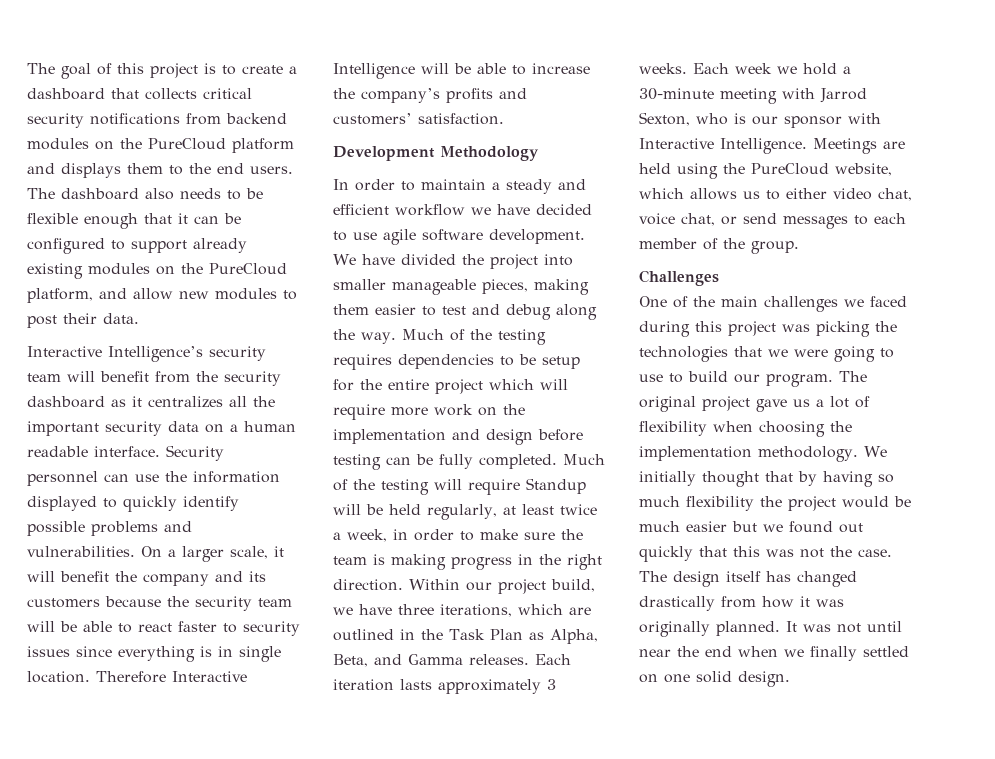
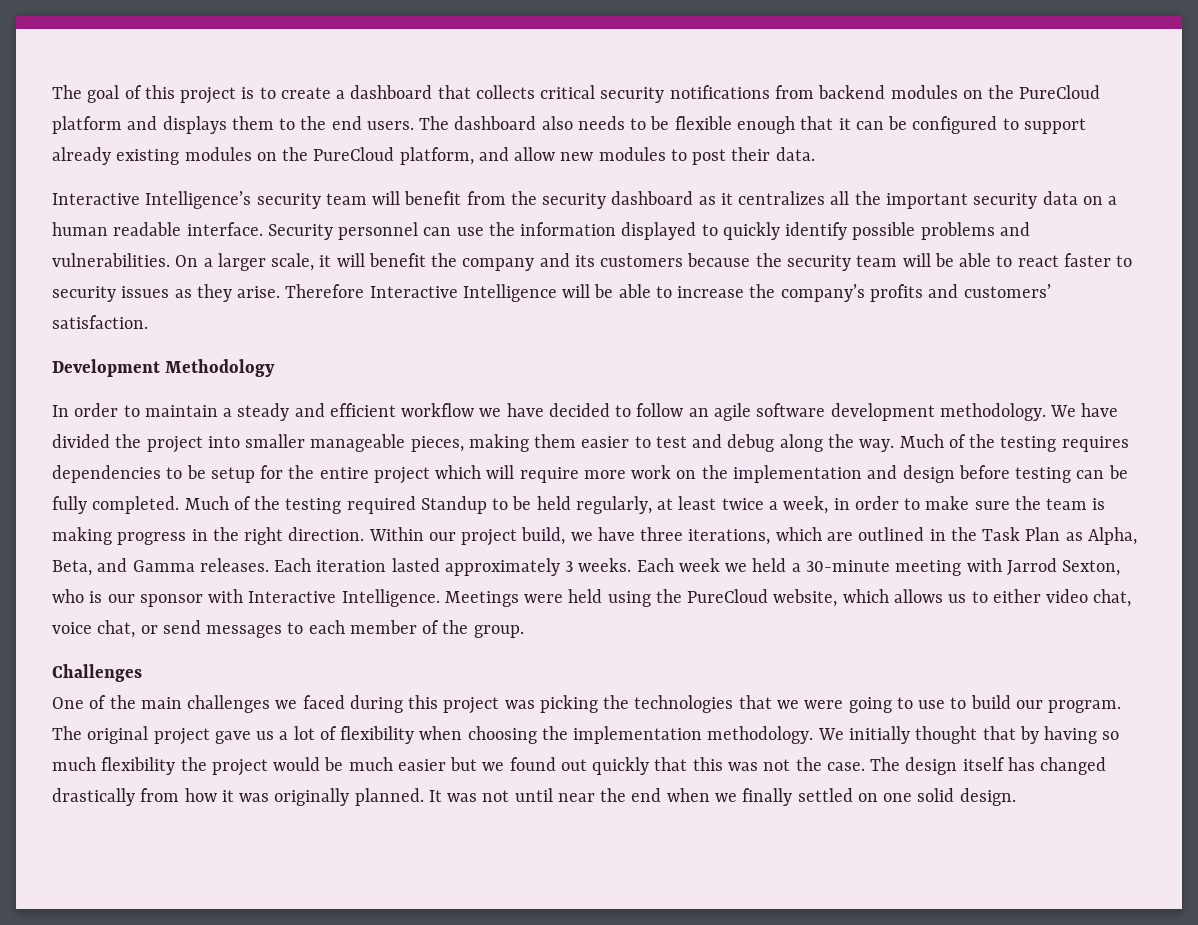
- On a larger scale, it will benefit the company and its customers because the security team will be able to react faster to security issues since everything is in single location.
+ On a larger scale, it will benefit the company and its customers because the security team will be able to react faster to security issues as they arise.
- In order to maintain a steady and efficient workflow we have decided to use agile software development.
+ In order to maintain a steady and efficient workflow we have decided to follow an agile software development methodology.
- Much of the testing will require Standup will be held regularly, at least twice a week, in order to make sure the team is making progress in the right direction.
+ Much of the testing required Standup to be held regularly, at least twice a week, in order to make sure the team is making progress in the right direction.
- Each iteration lasts approximately 3 weeks.
+ Each iteration lasted approximately 3 weeks.
- Each week we hold a 30-minute meeting with Jarrod Sexton, who is our sponsor with Interactive Intelligence.
+ Each week we held a 30-minute meeting with Jarrod Sexton, who is our sponsor with Interactive Intelligence.
- Meetings are held using the PureCloud website, which allows us to either video chat, voice chat, or send messages to each member of the group.
+ Meetings were held using the PureCloud website, which allows us to either video chat, voice chat, or send messages to each member of the group.

